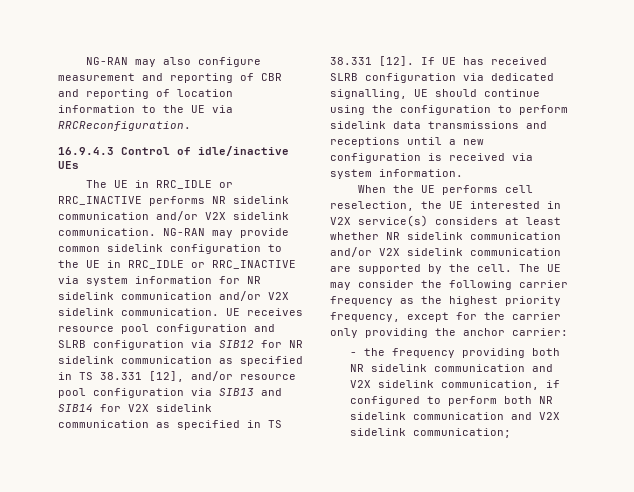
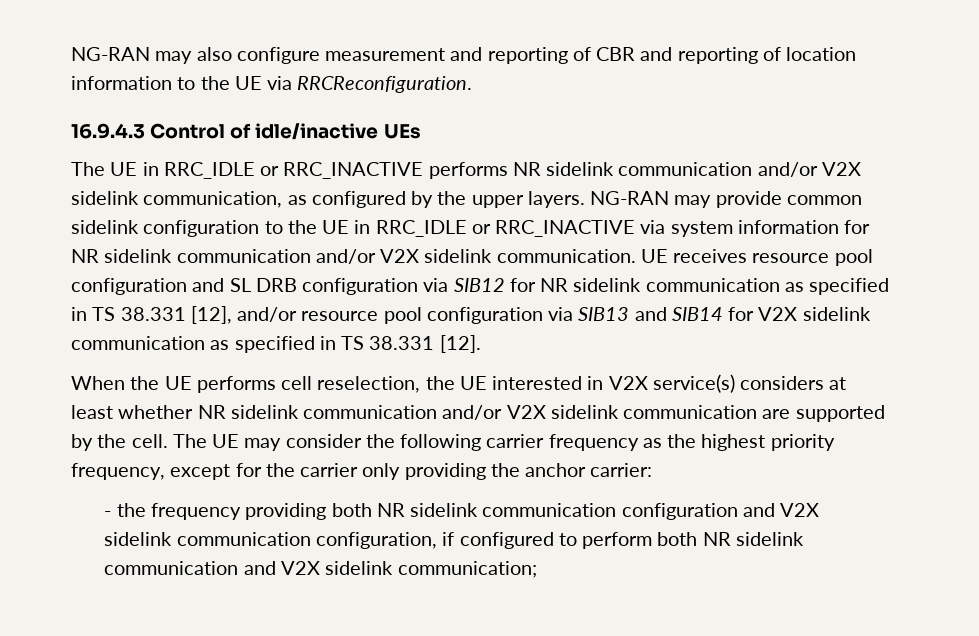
- The UE in RRC_IDLE or RRC_INACTIVE performs NR sidelink communication and/or V2X sidelink communication.
+ The UE in RRC_IDLE or RRC_INACTIVE performs NR sidelink communication and/or V2X sidelink communication, as configured by the upper layers.
- UE receives resource pool configuration and SLRB configuration via SIB12 for NR sidelink communication as specified in TS 38.331 [12], and/or resource pool configuration via SIB13 and SIB14 for V2X sidelink communication as specified in TS 38.331 [12]. If UE has received SLRB configuration via dedicated signalling, UE should continue using the configuration to perform sidelink data transmissions and receptions until a new configuration is received via system information.
+ UE receives resource pool configuration and SL DRB configuration via SIB12 for NR sidelink communication as specified in TS 38.331 [12], and/or resource pool configuration via SIB13 and SIB14 for V2X sidelink communication as specified in TS 38.331 [12].
- - the frequency providing both NR sidelink communication and V2X sidelink communication, if configured to perform both NR sidelink communication and V2X sidelink communication;
+ - the frequency providing both NR sidelink communication configuration and V2X sidelink communication configuration, if configured to perform both NR sidelink communication and V2X sidelink communication;

